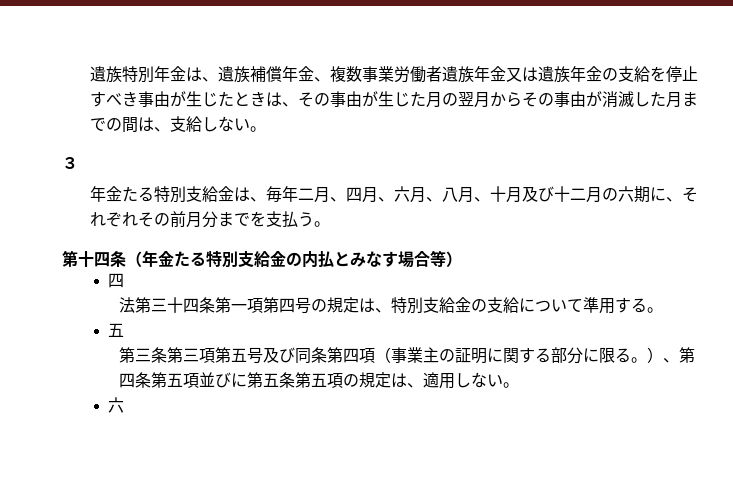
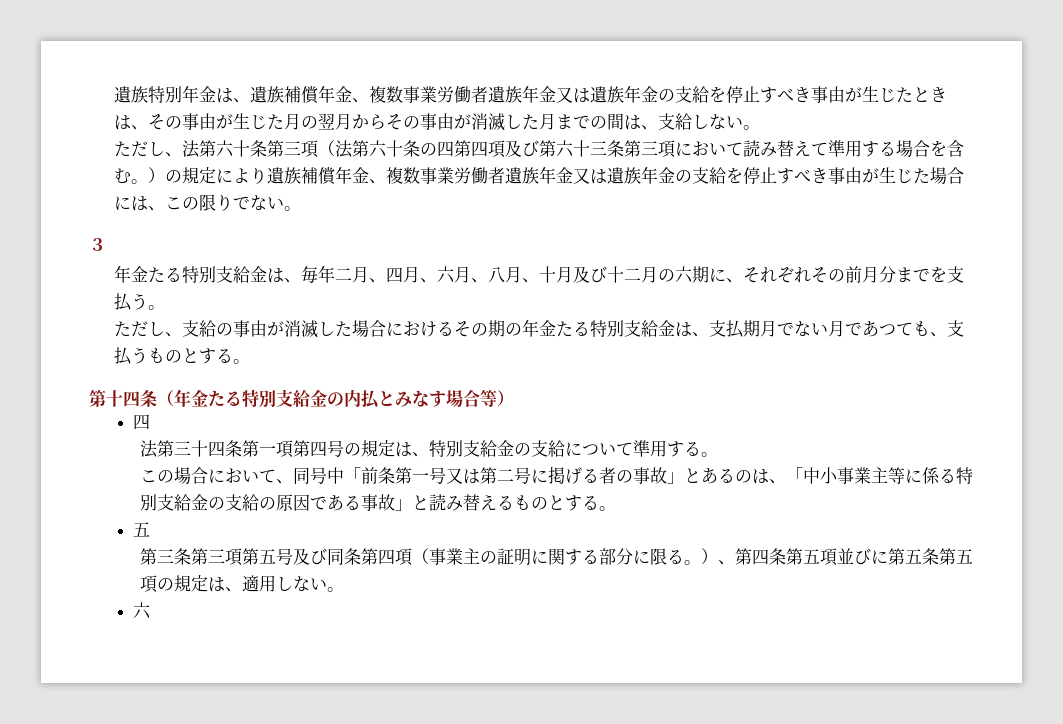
+ ただし、法第六十条第三項（法第六十条の四第四項及び第六十三条第三項において読み替えて準用する場合を含む。）の規定により遺族補償年金、複数事業労働者遺族年金又は遺族年金の支給を停止すべき事由が生じた場合には、この限りでない。
+ ただし、支給の事由が消滅した場合におけるその期の年金たる特別支給金は、支払期月でない月であつても、支払うものとする。
+ この場合において、同号中「前条第一号又は第二号に掲げる者の事故」とあるのは、「中小事業主等に係る特別支給金の支給の原因である事故」と読み替えるものとする。

